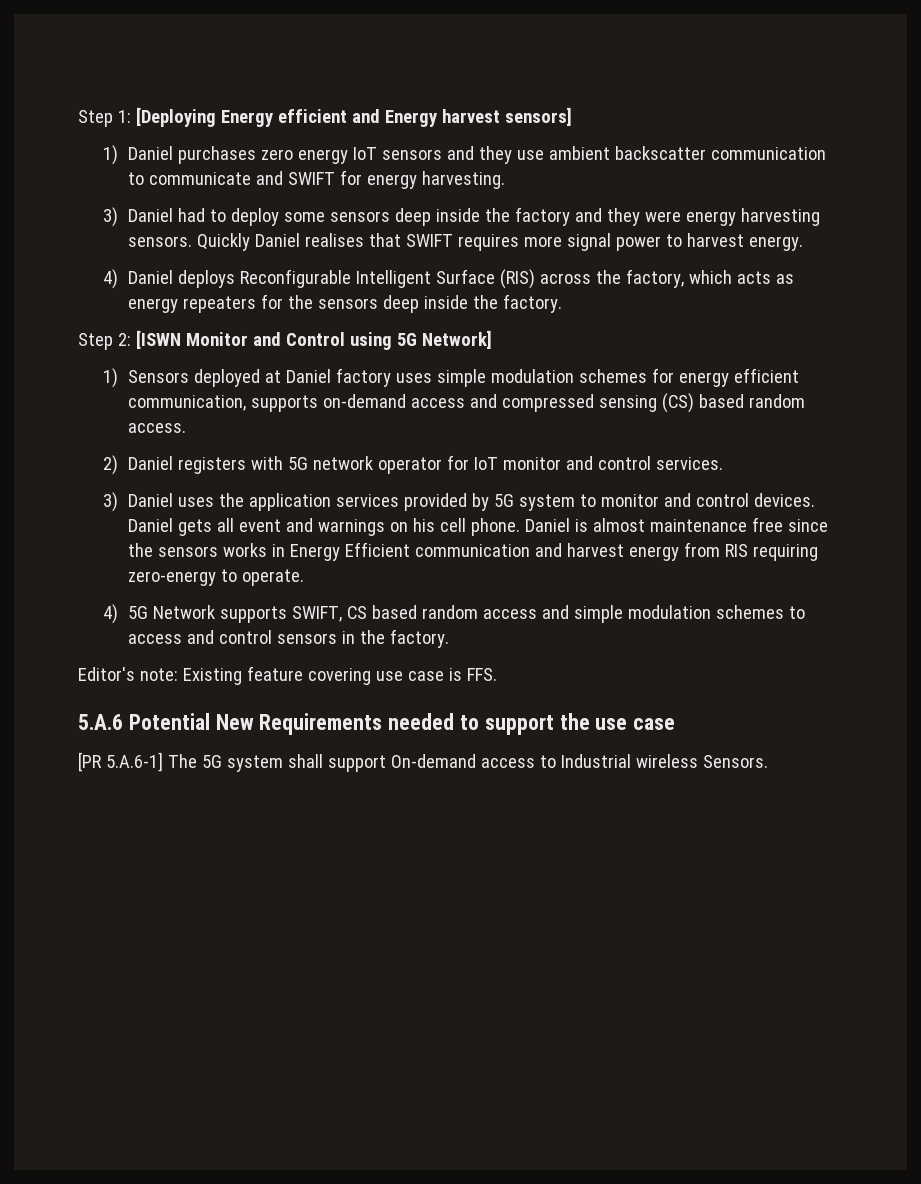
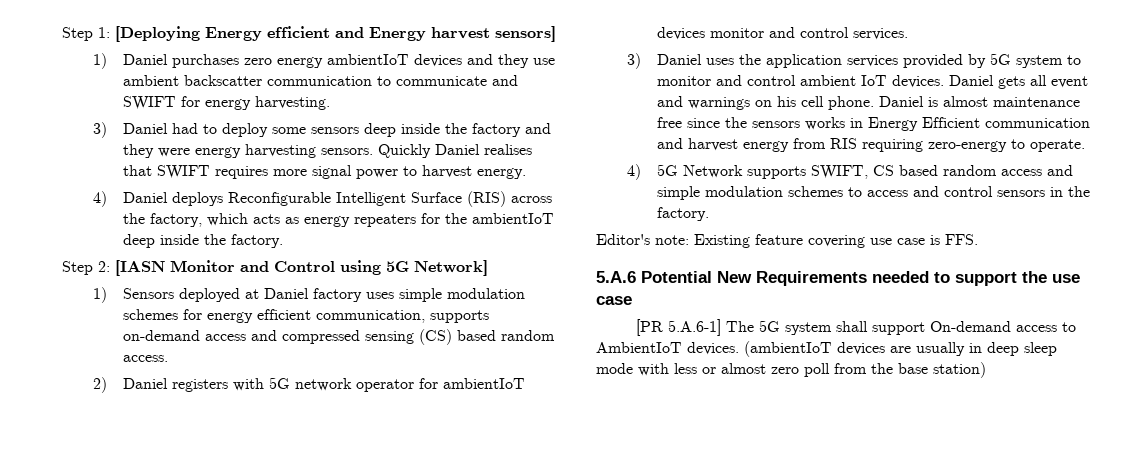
- 1) Daniel purchases zero energy IoT sensors and they use ambient backscatter communication to communicate and SWIFT for energy harvesting.
+ 1) Daniel purchases zero energy ambientIoT devices and they use ambient backscatter communication to communicate and SWIFT for energy harvesting.
- 4) Daniel deploys Reconfigurable Intelligent Surface (RIS) across the factory, which acts as energy repeaters for the sensors deep inside the factory.
+ 4) Daniel deploys Reconfigurable Intelligent Surface (RIS) across the factory, which acts as energy repeaters for the ambientIoT deep inside the factory.
- Step 2: [ISWN Monitor and Control using 5G Network]
+ Step 2: [IASN Monitor and Control using 5G Network]
- 2) Daniel registers with 5G network operator for IoT monitor and control services.
+ 2) Daniel registers with 5G network operator for ambientIoT devices monitor and control services.
- 3) Daniel uses the application services provided by 5G system to monitor and control devices.
+ 3) Daniel uses the application services provided by 5G system to monitor and control ambient IoT devices.
- [PR 5.A.6-1] The 5G system shall support On-demand access to Industrial wireless Sensors.
+ [PR 5.A.6-1] The 5G system shall support On-demand access to AmbientIoT devices. (ambientIoT devices are usually in deep sleep mode with less or almost zero poll from the base station)

